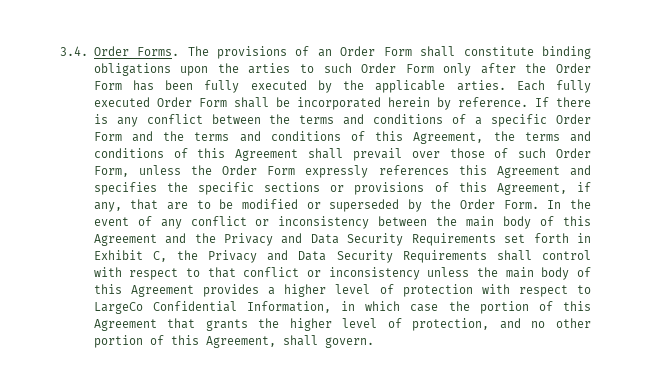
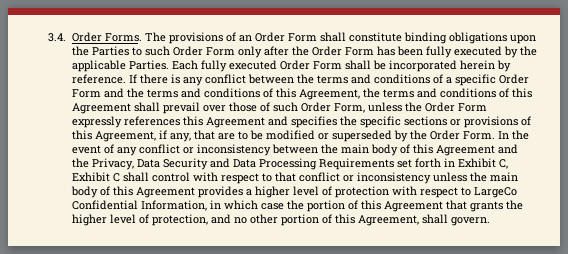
- The provisions of an Order Form shall constitute binding obligations upon the arties to such Order Form only after the Order Form has been fully executed by the applicable arties.
+ The provisions of an Order Form shall constitute binding obligations upon the Parties to such Order Form only after the Order Form has been fully executed by the applicable Parties.
- In the event of any conflict or inconsistency between the main body of this Agreement and the Privacy and Data Security Requirements set forth in Exhibit C, the Privacy and Data Security Requirements shall control with respect to that conflict or inconsistency unless the main body of this Agreement provides a higher level of protection with respect to LargeCo Confidential Information, in which case the portion of this Agreement that grants the higher level of protection, and no other portion of this Agreement, shall govern.
+ In the event of any conflict or inconsistency between the main body of this Agreement and the Privacy, Data Security and Data Processing Requirements set forth in Exhibit C, Exhibit C shall control with respect to that conflict or inconsistency unless the main body of this Agreement provides a higher level of protection with respect to LargeCo Confidential Information, in which case the portion of this Agreement that grants the higher level of protection, and no other portion of this Agreement, shall govern.

